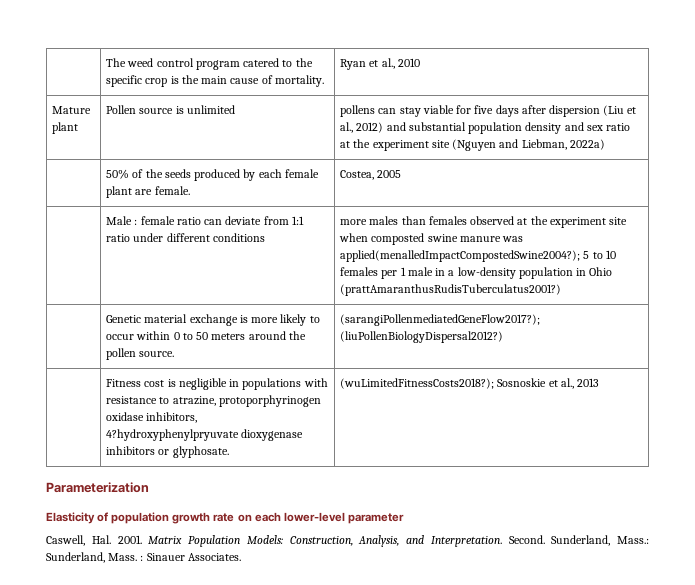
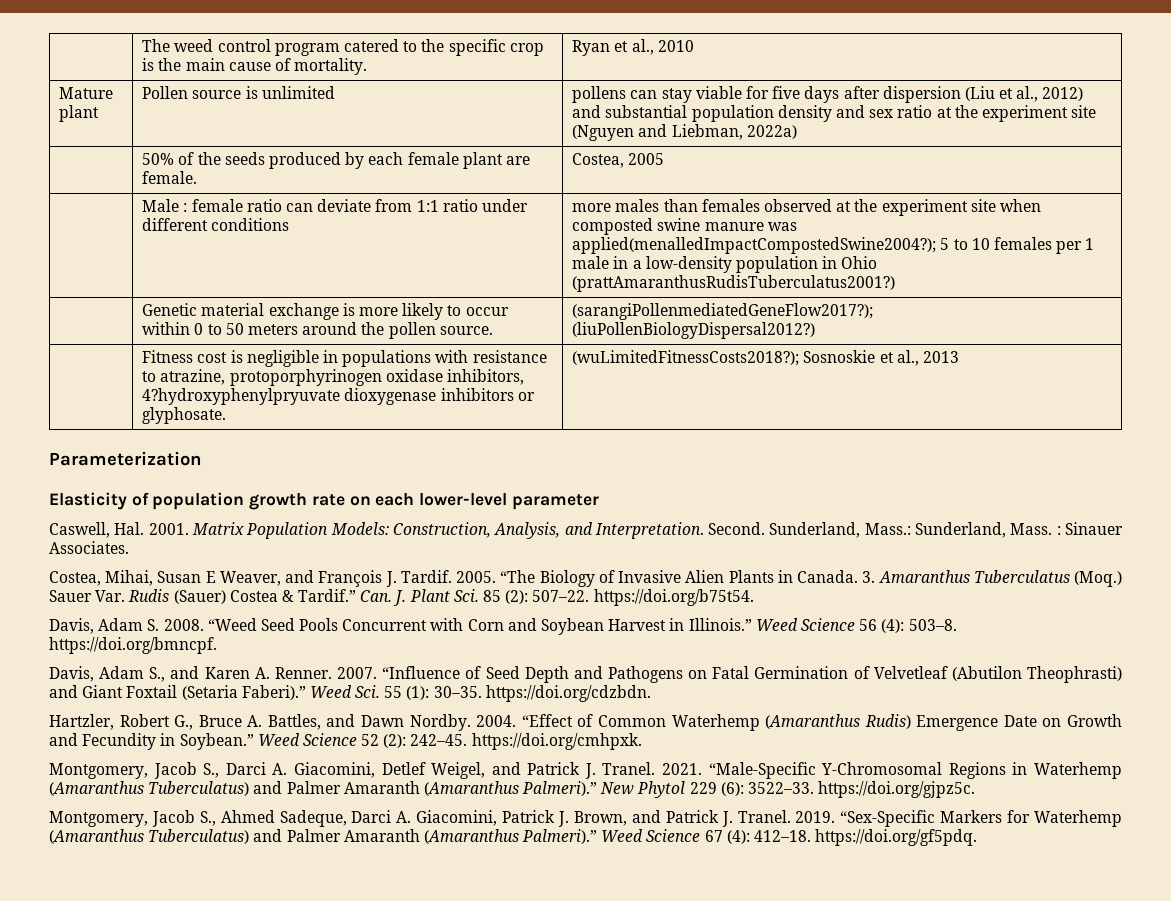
+ Costea, Mihai, Susan E Weaver, and François J. Tardif. 2005. “The Biology of Invasive Alien Plants in Canada. 3. Amaranthus Tuberculatus (Moq.) Sauer Var. Rudis (Sauer) Costea & Tardif.” Can. J. Plant Sci. 85 (2): 507–22. https://doi.org/b75t54.
+ Davis, Adam S. 2008. “Weed Seed Pools Concurrent with Corn and Soybean Harvest in Illinois.” Weed Science 56 (4): 503–8. https://doi.org/bmncpf.
+ Davis, Adam S., and Karen A. Renner. 2007. “Influence of Seed Depth and Pathogens on Fatal Germination of Velvetleaf (Abutilon Theophrasti) and Giant Foxtail (Setaria Faberi).” Weed Sci. 55 (1): 30–35. https://doi.org/cdzbdn.
+ Hartzler, Robert G., Bruce A. Battles, and Dawn Nordby. 2004. “Effect of Common Waterhemp (Amaranthus Rudis) Emergence Date on Growth and Fecundity in Soybean.” Weed Science 52 (2): 242–45. https://doi.org/cmhpxk.
+ Montgomery, Jacob S., Darci A. Giacomini, Detlef Weigel, and Patrick J. Tranel. 2021. “Male-Specific Y-Chromosomal Regions in Waterhemp (Amaranthus Tuberculatus) and Palmer Amaranth (Amaranthus Palmeri).” New Phytol 229 (6): 3522–33. https://doi.org/gjpz5c.
+ Montgomery, Jacob S., Ahmed Sadeque, Darci A. Giacomini, Patrick J. Brown, and Patrick J. Tranel. 2019. “Sex-Specific Markers for Waterhemp (Amaranthus Tuberculatus) and Palmer Amaranth (Amaranthus Palmeri).” Weed Science 67 (4): 412–18. https://doi.org/gf5pdq.

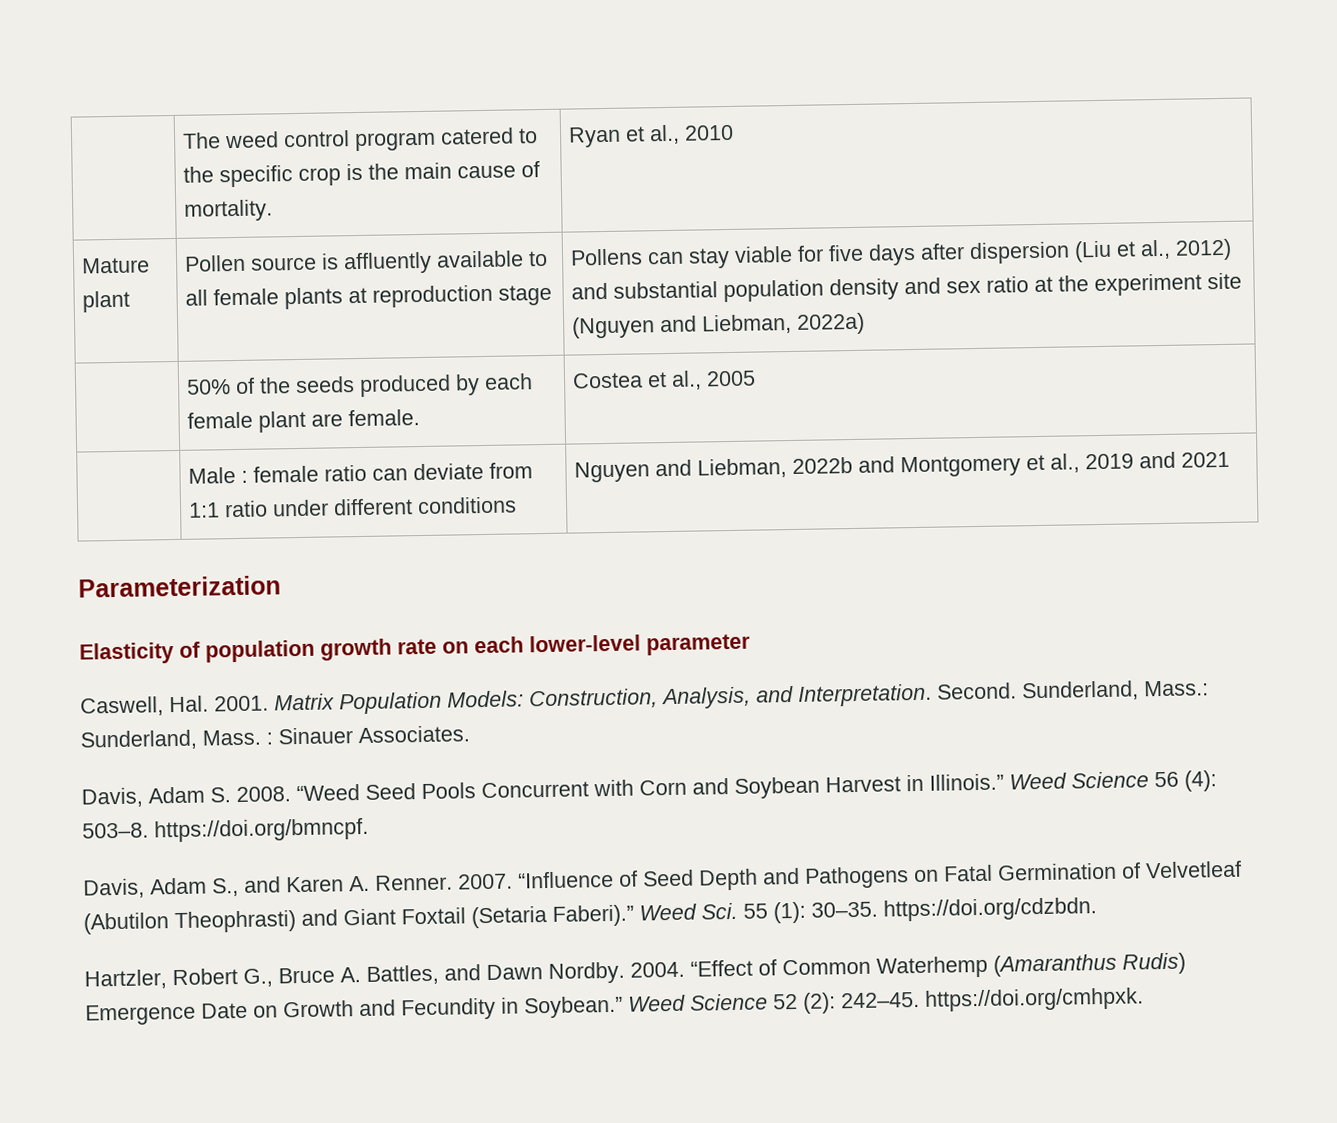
- Pollen source is unlimited | pollens can stay viable for five days after dispersion (Liu et al., 2012) and substantial population density and sex ratio at the experiment site (Nguyen and Liebman, 2022a)
+ Pollen source is affluently available to all female plants at reproduction stage | Pollens can stay viable for five days after dispersion (Liu et al., 2012) and substantial population density and sex ratio at the experiment site (Nguyen and Liebman, 2022a)
- | 50% of the seeds produced by each female plant are female. | Costea, 2005
+ | 50% of the seeds produced by each female plant are female. | Costea et al., 2005
- more males than females observed at the experiment site when composted swine manure was applied(menalledImpactCompostedSwine2004?); 5 to 10 females per 1 male in a low-density population in Ohio (prattAmaranthusRudisTuberculatus2001?)
- | Genetic material exchange is more likely to occur within 0 to 50 meters around the pollen source. | (sarangiPollenmediatedGeneFlow2017?); (liuPollenBiologyDispersal2012?)
- | Fitness cost is negligible in populations with resistance to atrazine, protoporphyrinogen oxidase inhibitors, 4?hydroxyphenylpryuvate dioxygenase inhibitors or glyphosate. | (wuLimitedFitnessCosts2018?); Sosnoskie et al., 2013
+ Nguyen and Liebman, 2022b and Montgomery et al., 2019 and 2021
- Costea, Mihai, Susan E Weaver, and François J. Tardif. 2005. “The Biology of Invasive Alien Plants in Canada. 3. Amaranthus Tuberculatus (Moq.) Sauer Var. Rudis (Sauer) Costea & Tardif.” Can. J. Plant Sci. 85 (2): 507–22. https://doi.org/b75t54.
- Montgomery, Jacob S., Darci A. Giacomini, Detlef Weigel, and Patrick J. Tranel. 2021. “Male-Specific Y-Chromosomal Regions in Waterhemp (Amaranthus Tuberculatus) and Palmer Amaranth (Amaranthus Palmeri).” New Phytol 229 (6): 3522–33. https://doi.org/gjpz5c.
- Montgomery, Jacob S., Ahmed Sadeque, Darci A. Giacomini, Patrick J. Brown, and Patrick J. Tranel. 2019. “Sex-Specific Markers for Waterhemp (Amaranthus Tuberculatus) and Palmer Amaranth (Amaranthus Palmeri).” Weed Science 67 (4): 412–18. https://doi.org/gf5pdq.

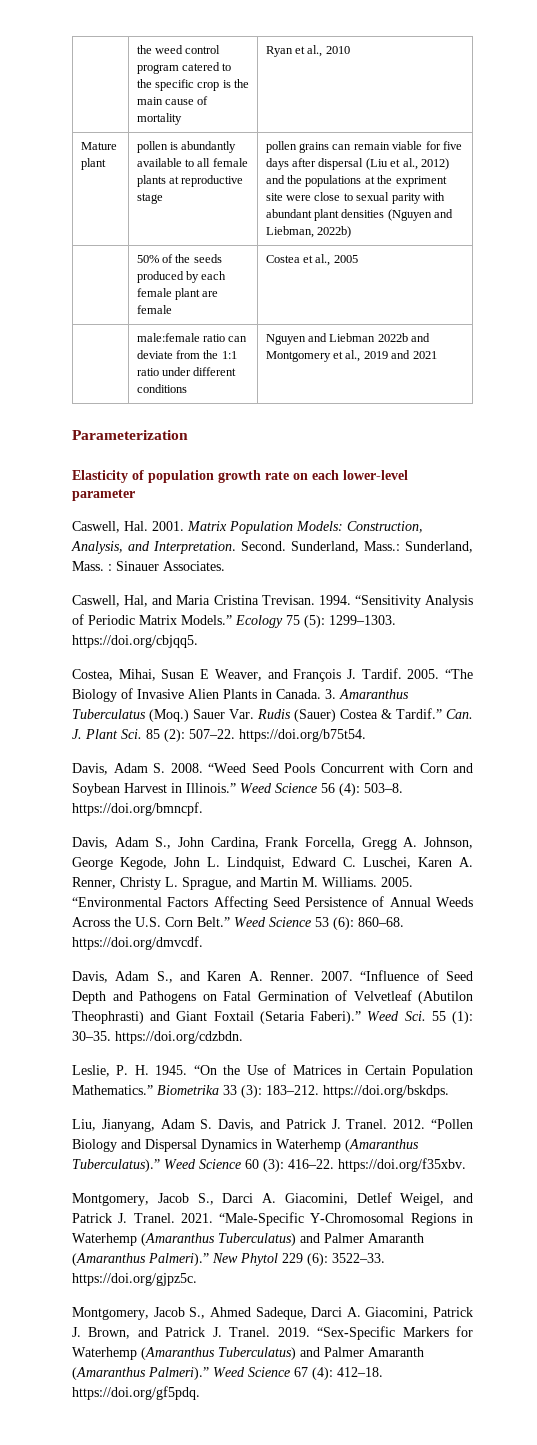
- | The weed control program catered to the specific crop is the main cause of mortality. | Ryan et al., 2010
+ | the weed control program catered to the specific crop is the main cause of mortality | Ryan et al., 2010
- Pollen source is affluently available to all female plants at reproduction stage
+ pollen is abundantly available to all female plants at reproductive stage
- Pollens can stay viable for five days after dispersion (Liu et al., 2012) and substantial population density and sex ratio at the experiment site (Nguyen and Liebman, 2022a)
+ pollen grains can remain viable for five days after dispersal (Liu et al., 2012) and the populations at the expriment site were close to sexual parity with abundant plant densities (Nguyen and Liebman, 2022b)
- | 50% of the seeds produced by each female plant are female. | Costea et al., 2005
+ | 50% of the seeds produced by each female plant are female | Costea et al., 2005
- | Male : female ratio can deviate from 1:1 ratio under different conditions | Nguyen and Liebman, 2022b and Montgomery et al., 2019 and 2021
+ | male:female ratio can deviate from the 1:1 ratio under different conditions | Nguyen and Liebman 2022b and Montgomery et al., 2019 and 2021
+ Caswell, Hal, and Maria Cristina Trevisan. 1994. “Sensitivity Analysis of Periodic Matrix Models.” Ecology 75 (5): 1299–1303. https://doi.org/cbjqq5.
+ Costea, Mihai, Susan E Weaver, and François J. Tardif. 2005. “The Biology of Invasive Alien Plants in Canada. 3. Amaranthus Tuberculatus (Moq.) Sauer Var. Rudis (Sauer) Costea & Tardif.” Can. J. Plant Sci. 85 (2): 507–22. https://doi.org/b75t54.
+ Davis, Adam S., John Cardina, Frank Forcella, Gregg A. Johnson, George Kegode, John L. Lindquist, Edward C. Luschei, Karen A. Renner, Christy L. Sprague, and Martin M. Williams. 2005. “Environmental Factors Affecting Seed Persistence of Annual Weeds Across the U.S. Corn Belt.” Weed Science 53 (6): 860–68. https://doi.org/dmvcdf.
- Hartzler, Robert G., Bruce A. Battles, and Dawn Nordby. 2004. “Effect of Common Waterhemp (Amaranthus Rudis) Emergence Date on Growth and Fecundity in Soybean.” Weed Science 52 (2): 242–45. https://doi.org/cmhpxk.
+ Leslie, P. H. 1945. “On the Use of Matrices in Certain Population Mathematics.” Biometrika 33 (3): 183–212. https://doi.org/bskdps.
+ Liu, Jianyang, Adam S. Davis, and Patrick J. Tranel. 2012. “Pollen Biology and Dispersal Dynamics in Waterhemp (Amaranthus Tuberculatus).” Weed Science 60 (3): 416–22. https://doi.org/f35xbv.
+ Montgomery, Jacob S., Darci A. Giacomini, Detlef Weigel, and Patrick J. Tranel. 2021. “Male-Specific Y-Chromosomal Regions in Waterhemp (Amaranthus Tuberculatus) and Palmer Amaranth (Amaranthus Palmeri).” New Phytol 229 (6): 3522–33. https://doi.org/gjpz5c.
+ Montgomery, Jacob S., Ahmed Sadeque, Darci A. Giacomini, Patrick J. Brown, and Patrick J. Tranel. 2019. “Sex-Specific Markers for Waterhemp (Amaranthus Tuberculatus) and Palmer Amaranth (Amaranthus Palmeri).” Weed Science 67 (4): 412–18. https://doi.org/gf5pdq.

